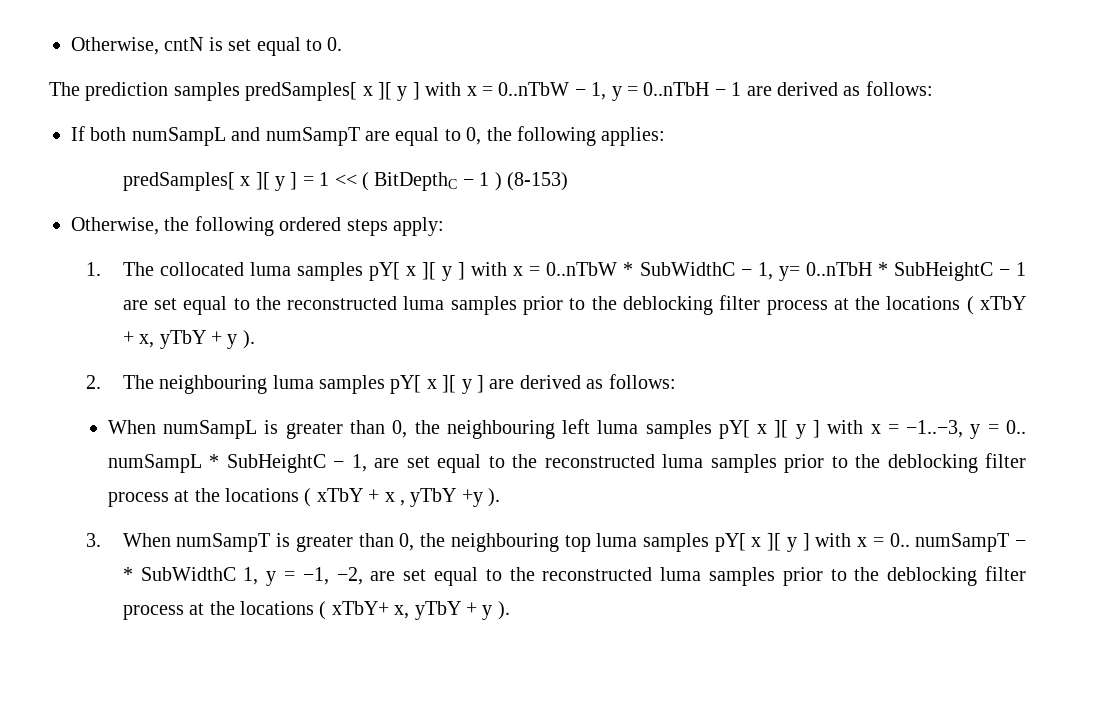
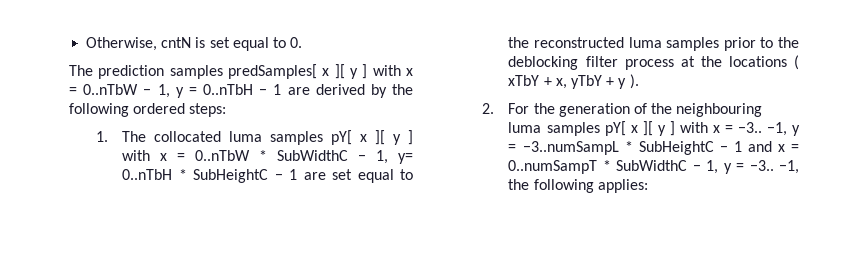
- The prediction samples predSamples[ x ][ y ] with x = 0..nTbW − 1, y = 0..nTbH − 1 are derived as follows:
- If both numSampL and numSampT are equal to 0, the following applies:
- predSamples[ x ][ y ] = 1 << ( BitDepthC − 1 ) (8-153)
- Otherwise, the following ordered steps apply:
+ The prediction samples predSamples[ x ][ y ] with x = 0..nTbW − 1, y = 0..nTbH − 1 are derived by the following ordered steps:
- 2. The neighbouring luma samples pY[ x ][ y ] are derived as follows:
- When numSampL is greater than 0, the neighbouring left luma samples pY[ x ][ y ] with x = −1..−3, y = 0.. numSampL * SubHeightC − 1, are set equal to the reconstructed luma samples prior to the deblocking filter process at the locations ( xTbY + x , yTbY +y ).
- 3. When numSampT is greater than 0, the neighbouring top luma samples pY[ x ][ y ] with x = 0.. numSampT − * SubWidthC 1, y = −1, −2, are set equal to the reconstructed luma samples prior to the deblocking filter process at the locations ( xTbY+ x, yTbY + y ).
+ 2. For the generation of the neighbouring luma samples pY[ x ][ y ] with x = −3.. −1, y = −3..numSampL * SubHeightC − 1 and x = 0..numSampT * SubWidthC − 1, y = −3.. −1, the following applies:

